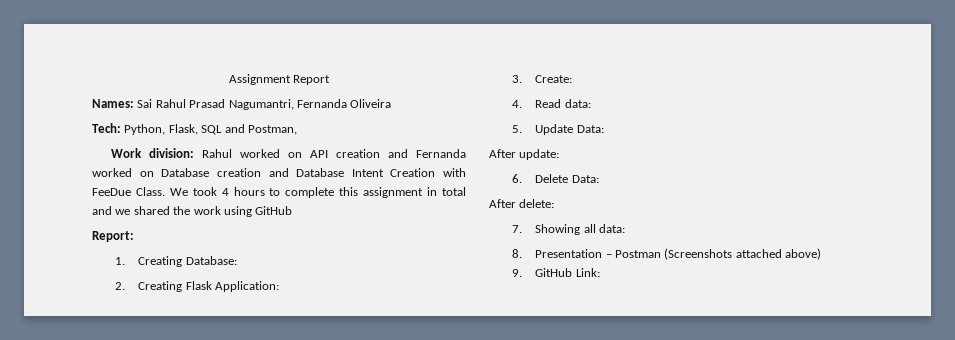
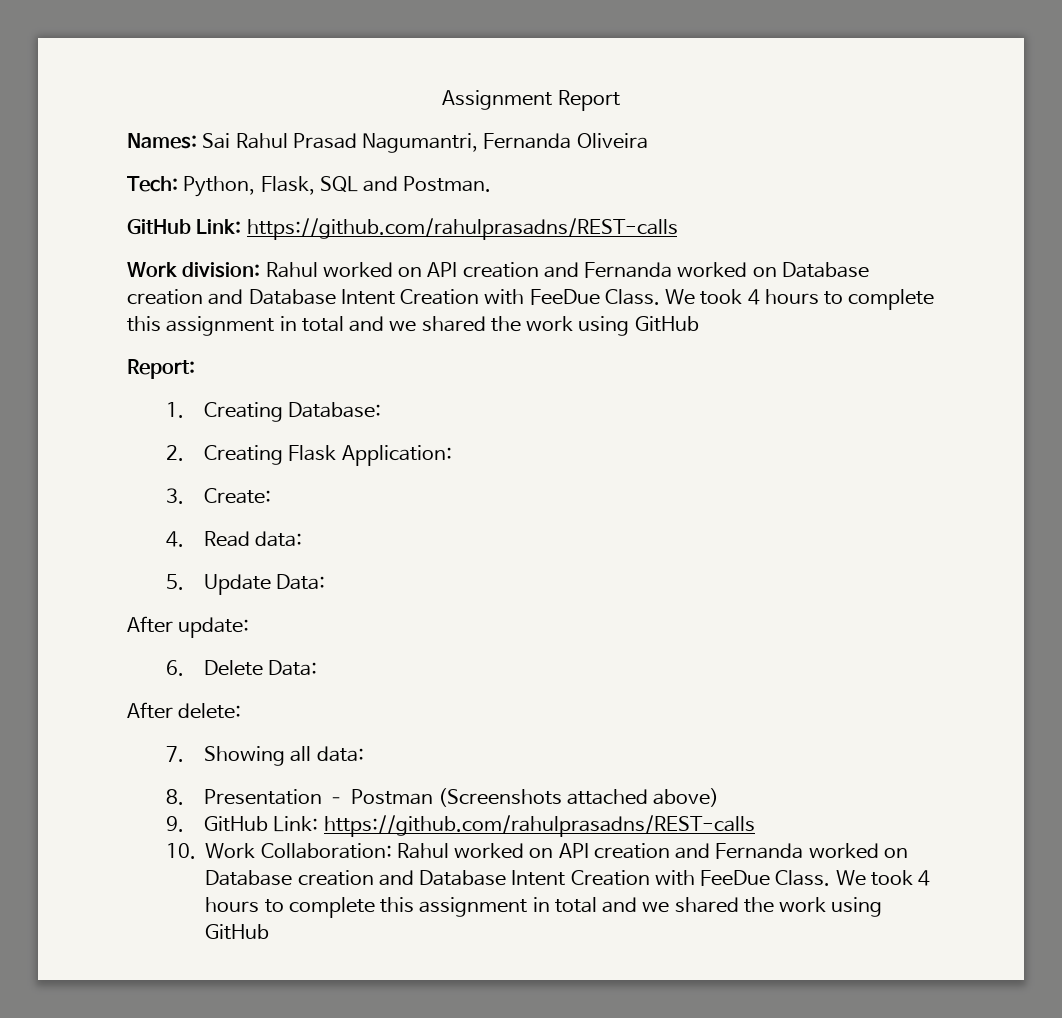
- Tech: Python, Flask, SQL and Postman,
+ Tech: Python, Flask, SQL and Postman.
+ GitHub Link: https://github.com/rahulprasadns/REST-calls
- 9. GitHub Link:
+ 9. GitHub Link: https://github.com/rahulprasadns/REST-calls
+ 10. Work Collaboration: Rahul worked on API creation and Fernanda worked on Database creation and Database Intent Creation with FeeDue Class. We took 4 hours to complete this assignment in total and we shared the work using GitHub

